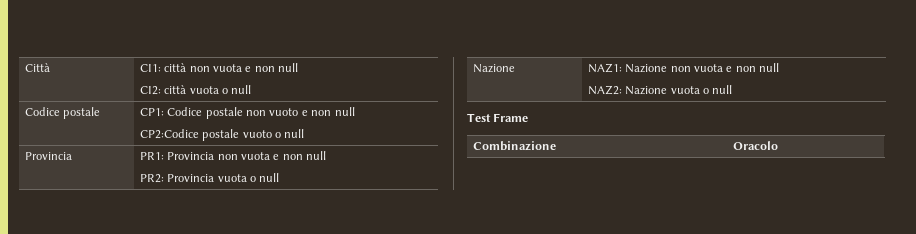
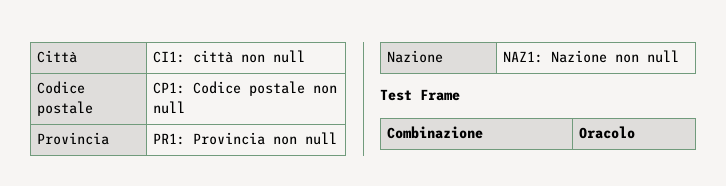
- Città | CI1: città non vuota e non null
- CI2: città vuota o null
+ Città | CI1: città non null
- Codice postale | CP1: Codice postale non vuoto e non null
- CP2:Codice postale vuoto o null
+ Codice postale | CP1: Codice postale non null
- Provincia | PR1: Provincia non vuota e non null
- PR2: Provincia vuota o null
+ Provincia | PR1: Provincia non null
- Nazione | NAZ1: Nazione non vuota e non null
- NAZ2: Nazione vuota o null
+ Nazione | NAZ1: Nazione non null

